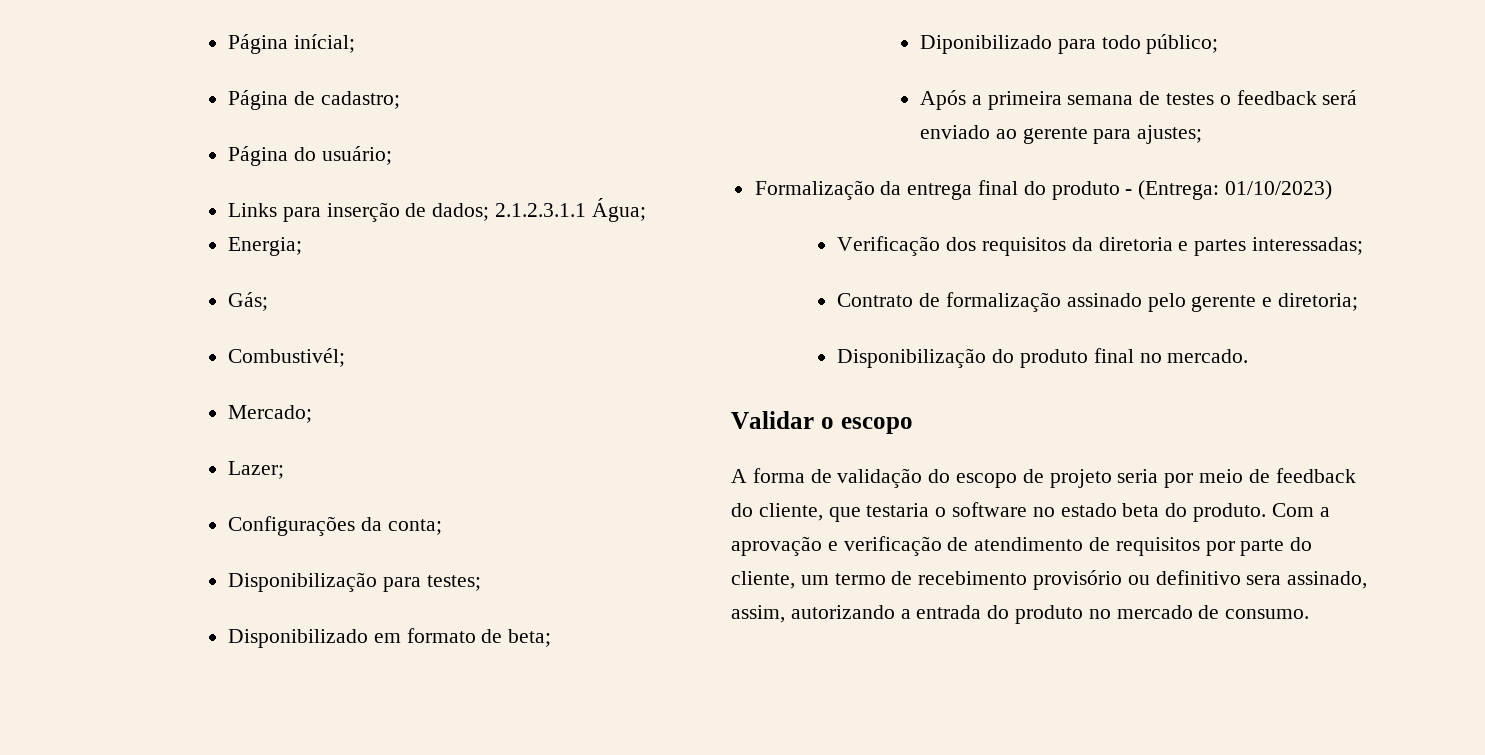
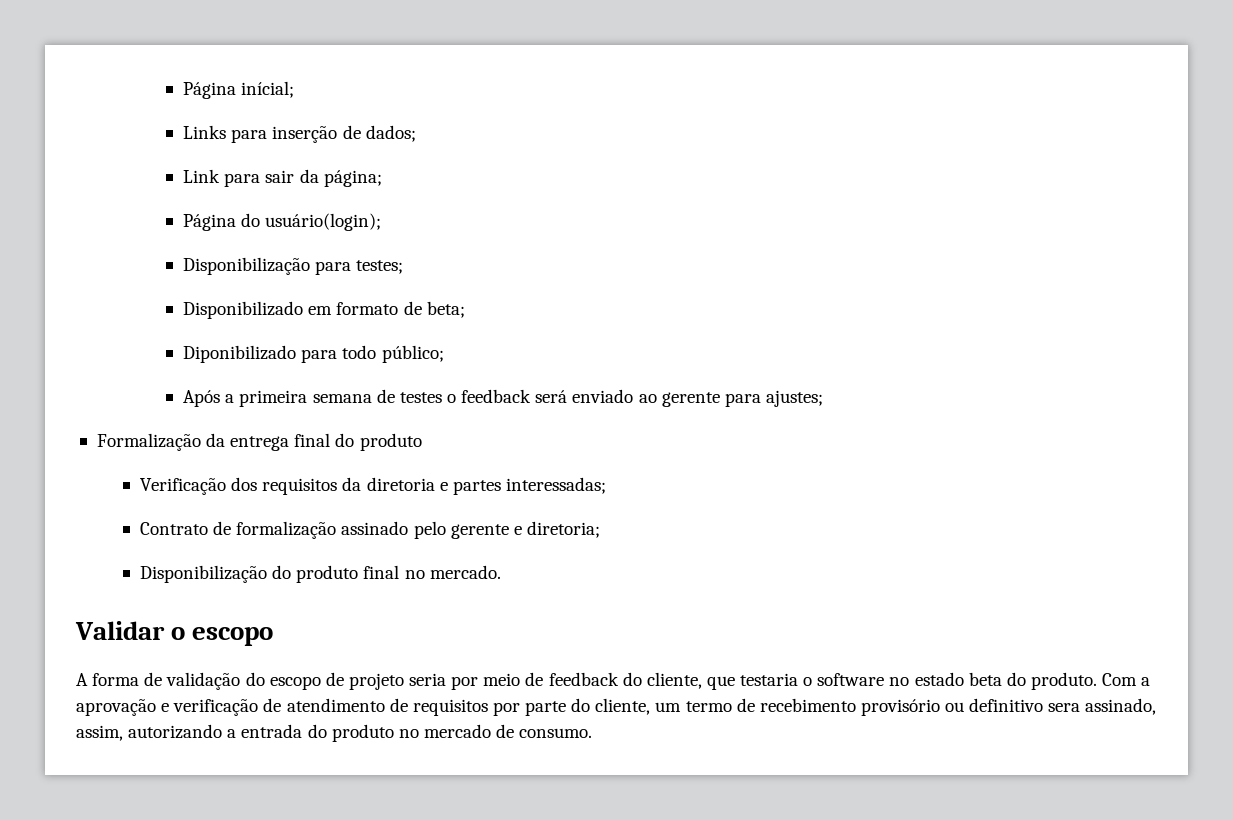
- Página de cadastro;
- Página do usuário;
- Links para inserção de dados; 2.1.2.3.1.1 Água;
- Energia;
- Gás;
- Combustivél;
- Mercado;
- Lazer;
- Configurações da conta;
+ Links para inserção de dados;
+ Link para sair da página;
+ Página do usuário(login);
- Formalização da entrega final do produto - (Entrega: 01/10/2023)
+ Formalização da entrega final do produto

